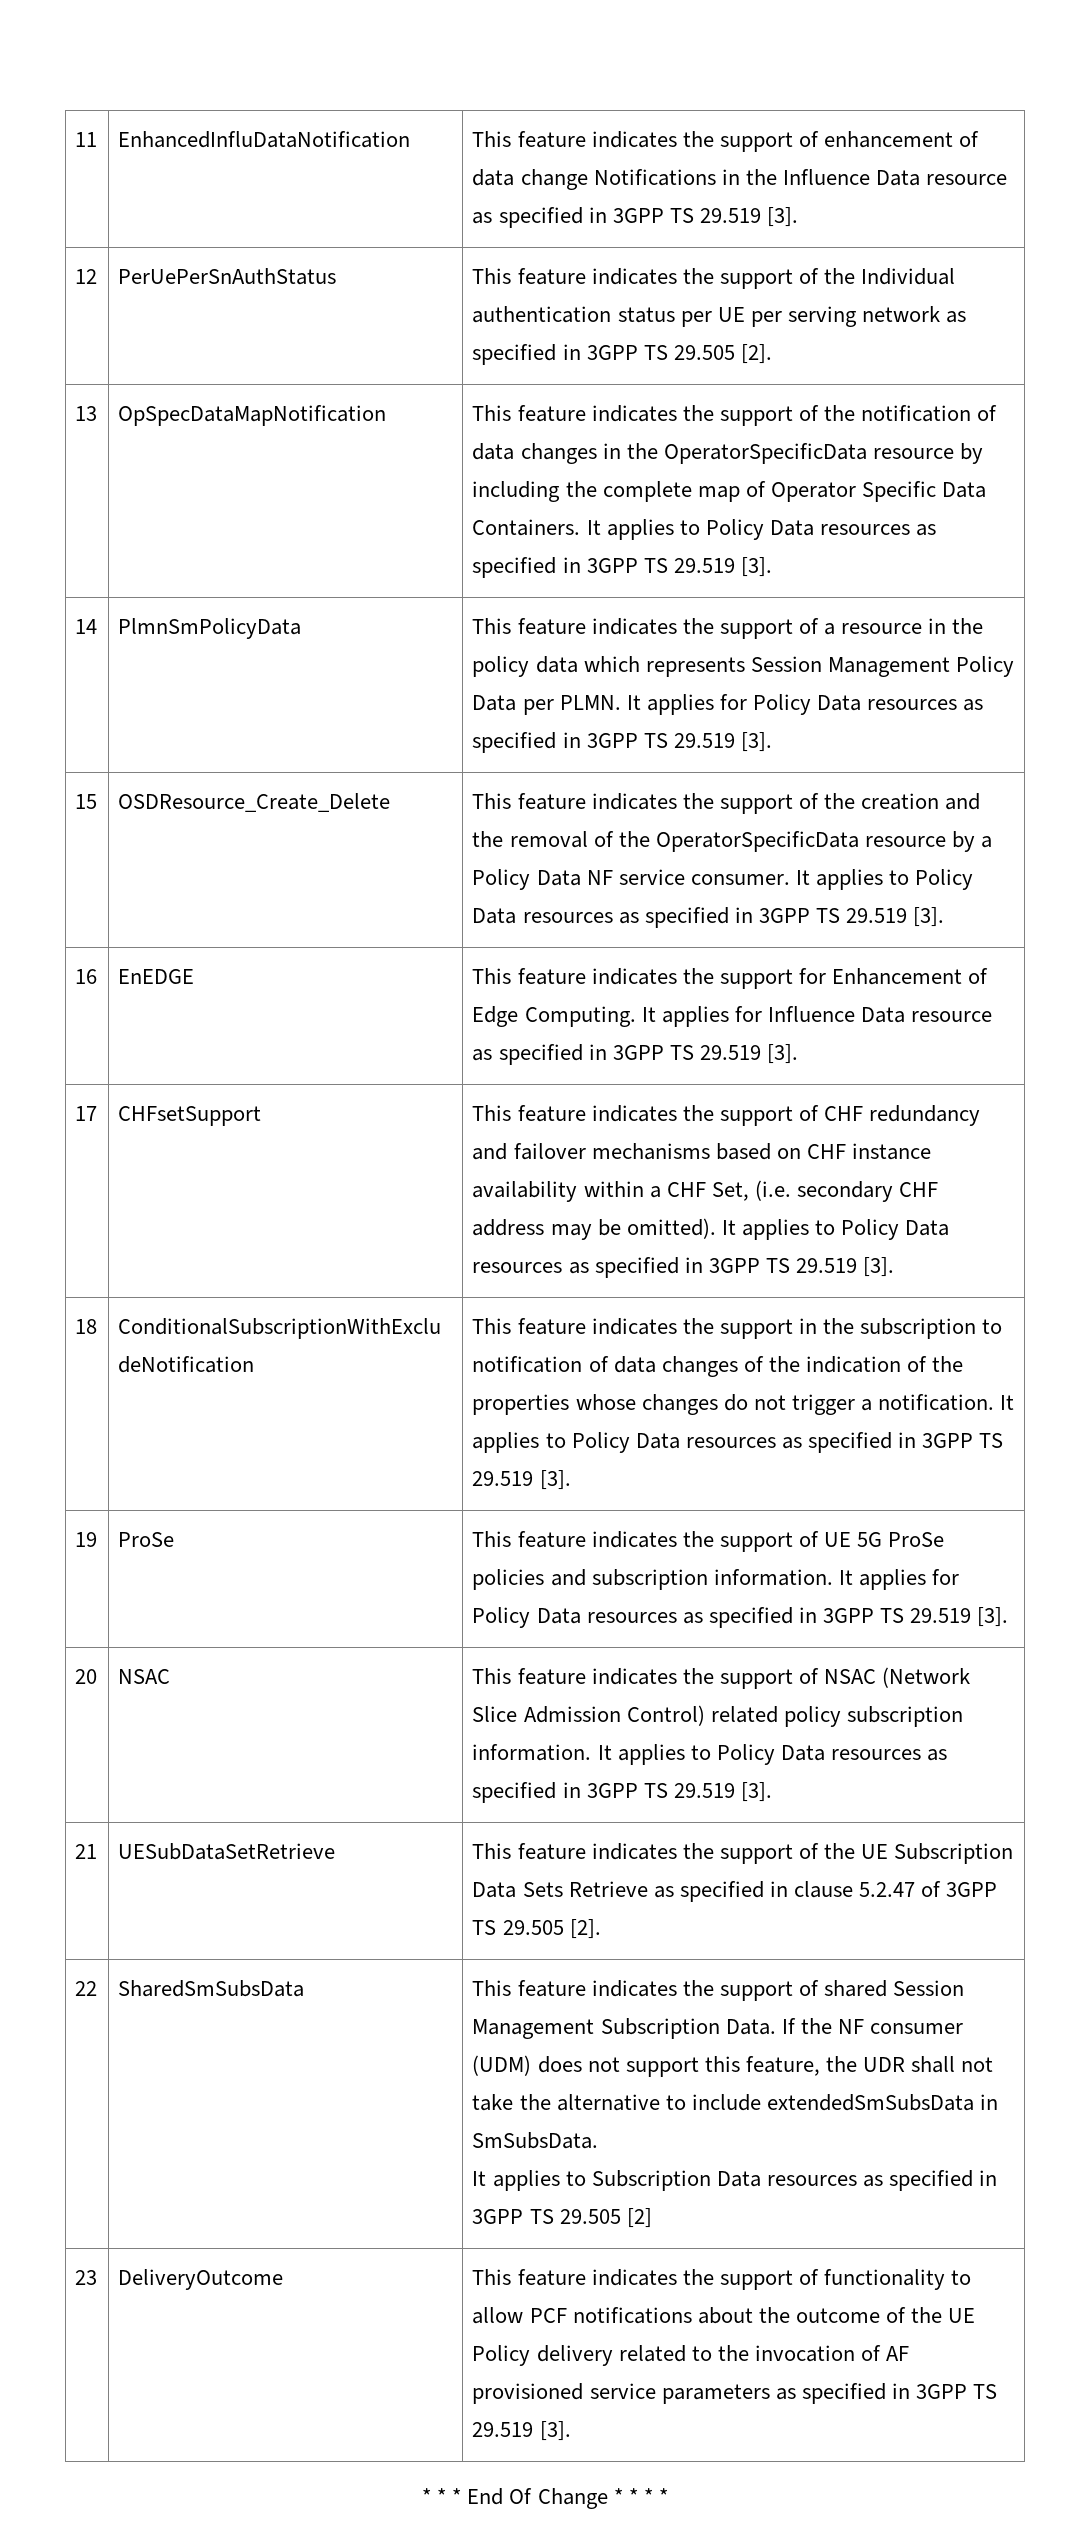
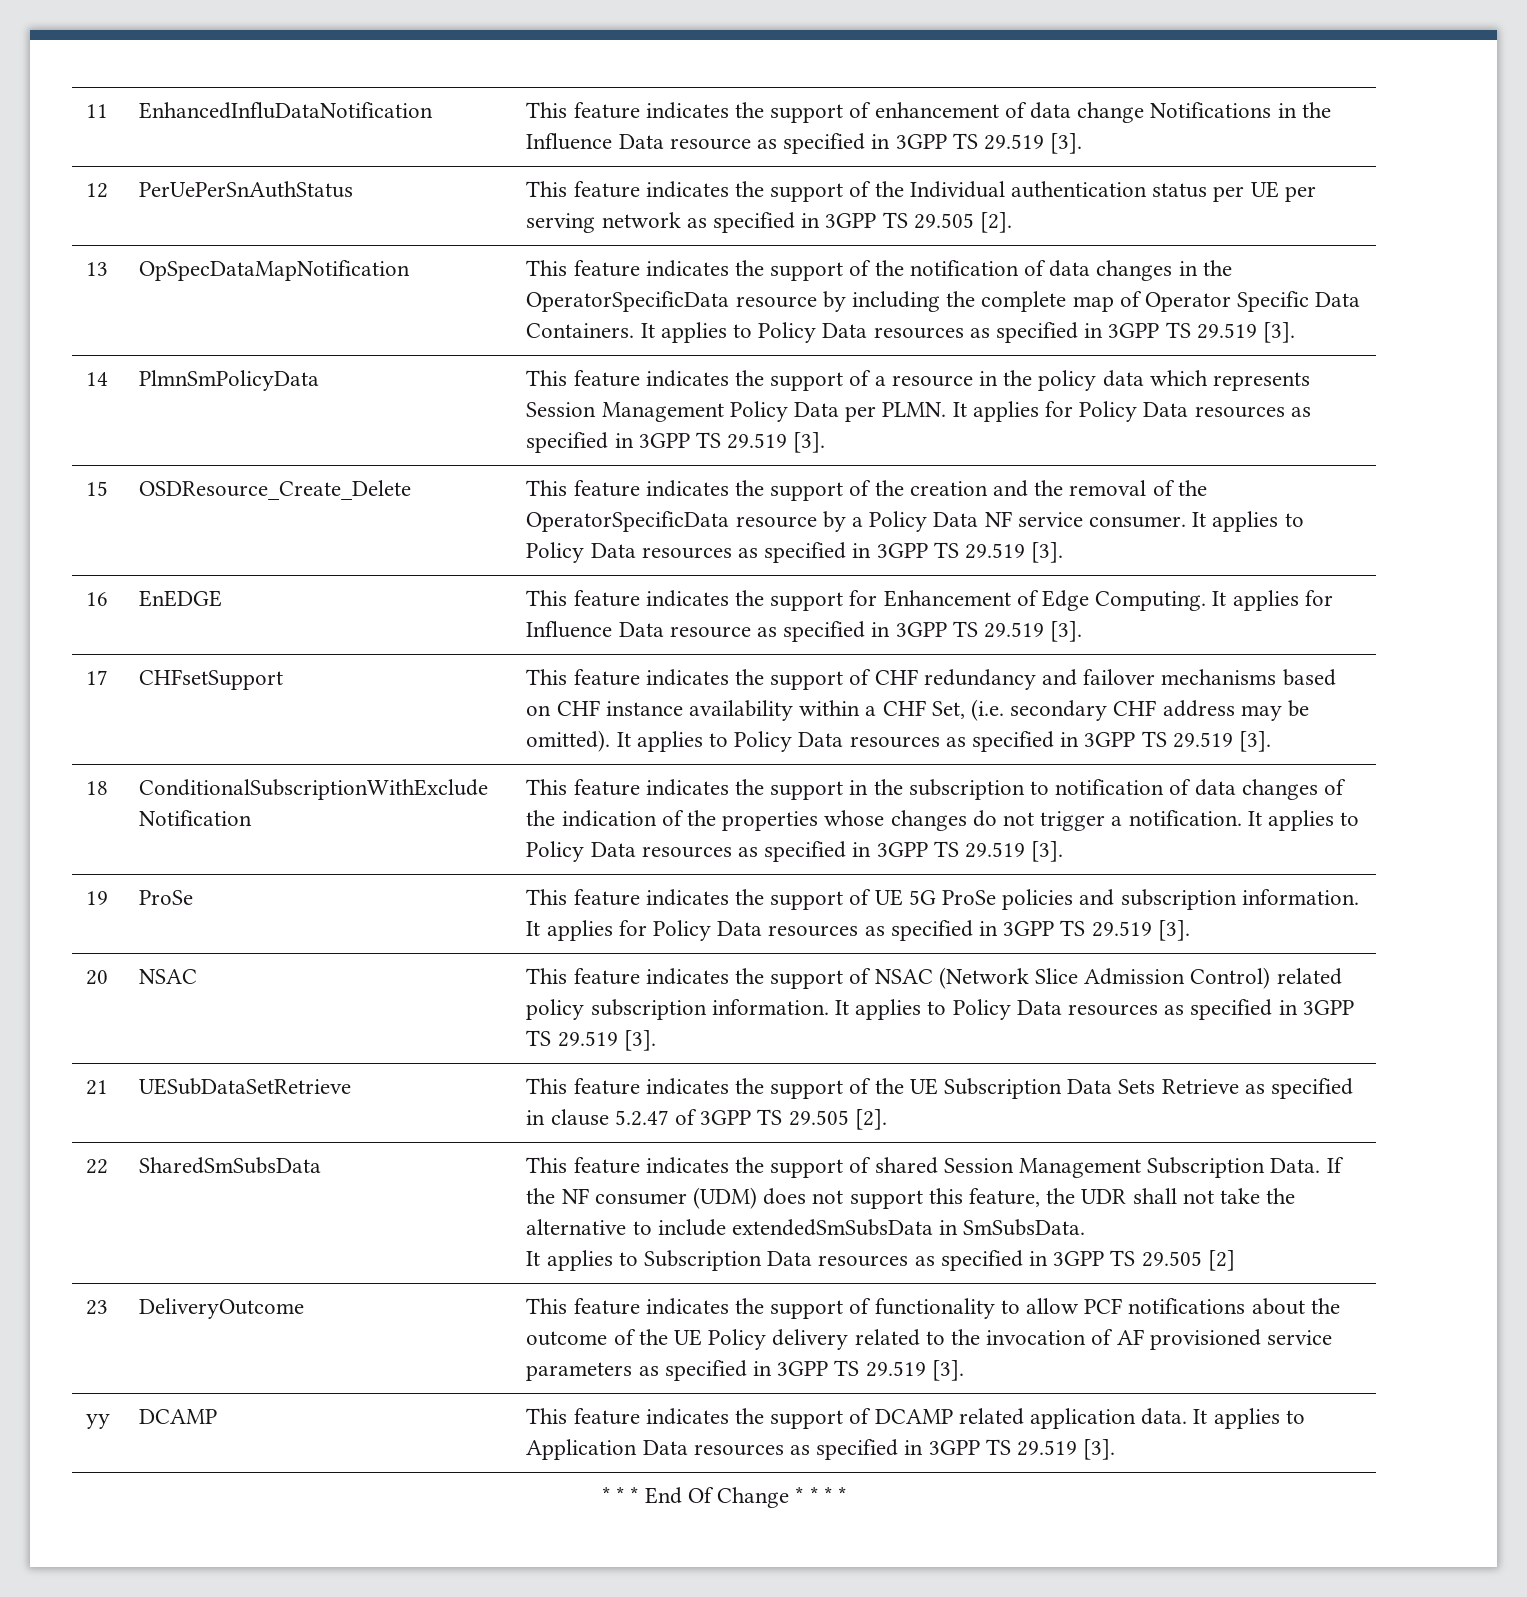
+ yy | DCAMP | This feature indicates the support of DCAMP related application data. It applies to Application Data resources as specified in 3GPP TS 29.519 [3].

